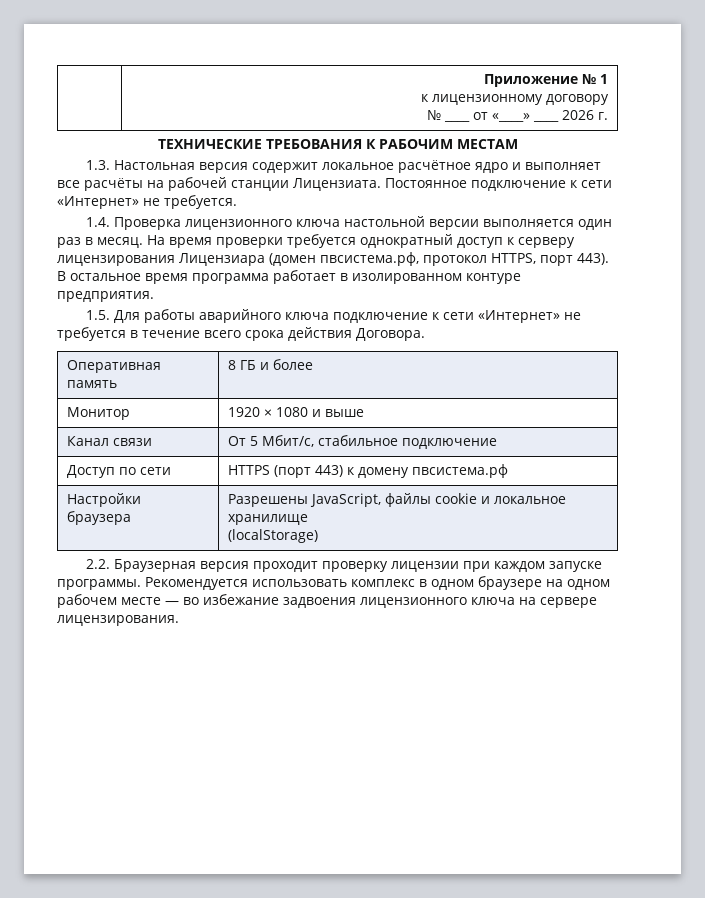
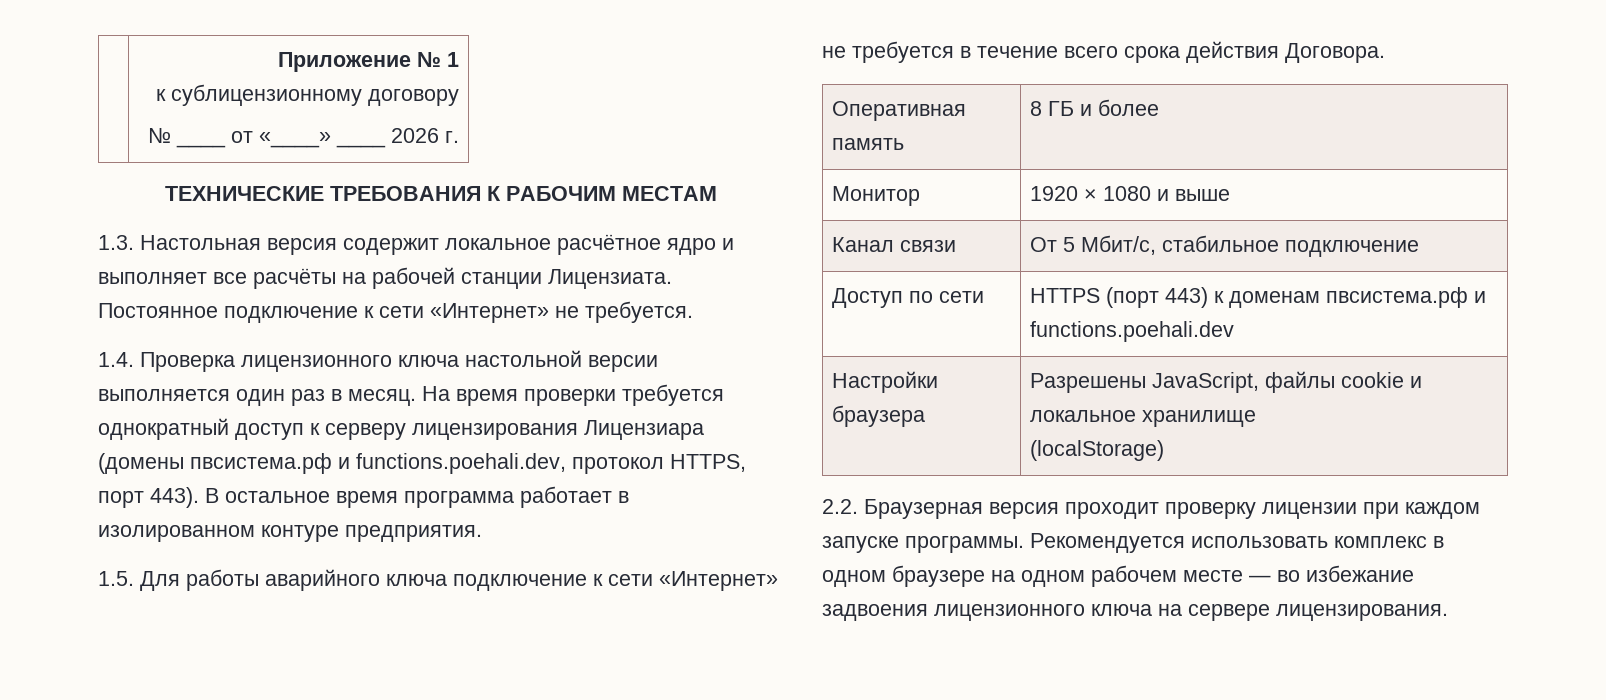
  | Приложение № 1
- к лицензионному договору
+ к сублицензионному договору
- На время проверки требуется однократный доступ к серверу лицензирования Лицензиара (домен пвсистема.рф, протокол HTTPS, порт 443).
+ На время проверки требуется однократный доступ к серверу лицензирования Лицензиара (домены пвсистема.рф и functions.poehali.dev, протокол HTTPS, порт 443).
- Доступ по сети | HTTPS (порт 443) к домену пвсистема.рф
+ Доступ по сети | HTTPS (порт 443) к доменам пвсистема.рф и functions.poehali.dev

